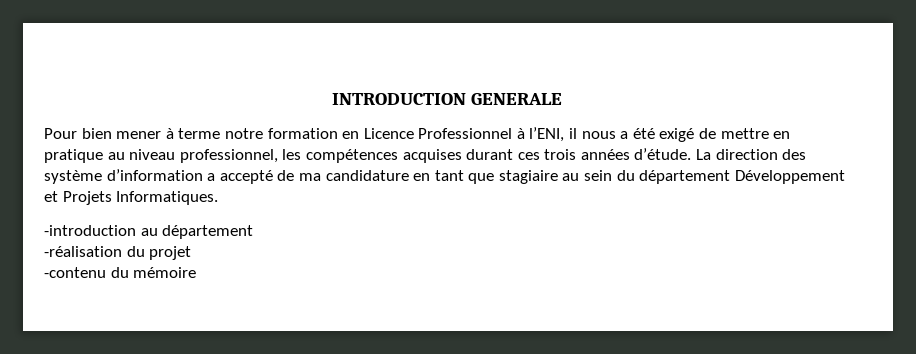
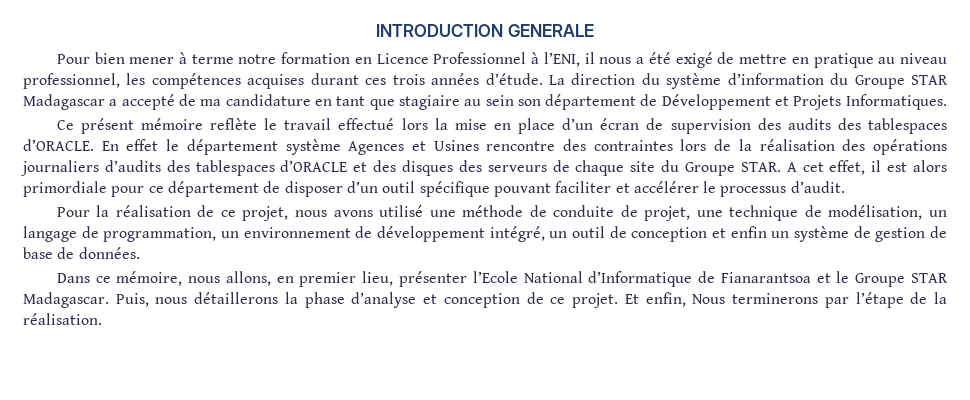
- La direction des système d’information a accepté de ma candidature en tant que stagiaire au sein du département Développement et Projets Informatiques.
+ La direction du système d’information du Groupe STAR Madagascar a accepté de ma candidature en tant que stagiaire au sein son département de Développement et Projets Informatiques.
- -introduction au département
- -réalisation du projet
- -contenu du mémoire
+ Ce présent mémoire reflète le travail effectué lors la mise en place d’un écran de supervision des audits des tablespaces d’ORACLE. En effet le département système Agences et Usines rencontre des contraintes lors de la réalisation des opérations journaliers d’audits des tablespaces d’ORACLE et des disques des serveurs de chaque site du Groupe STAR. A cet effet, il est alors primordiale pour ce département de disposer d’un outil spécifique pouvant faciliter et accélérer le processus d’audit.
+ Pour la réalisation de ce projet, nous avons utilisé une méthode de conduite de projet, une technique de modélisation, un langage de programmation, un environnement de développement intégré, un outil de conception et enfin un système de gestion de base de données.
+ Dans ce mémoire, nous allons, en premier lieu, présenter l’Ecole National d’Informatique de Fianarantsoa et le Groupe STAR Madagascar. Puis, nous détaillerons la phase d’analyse et conception de ce projet. Et enfin, Nous terminerons par l’étape de la réalisation.

